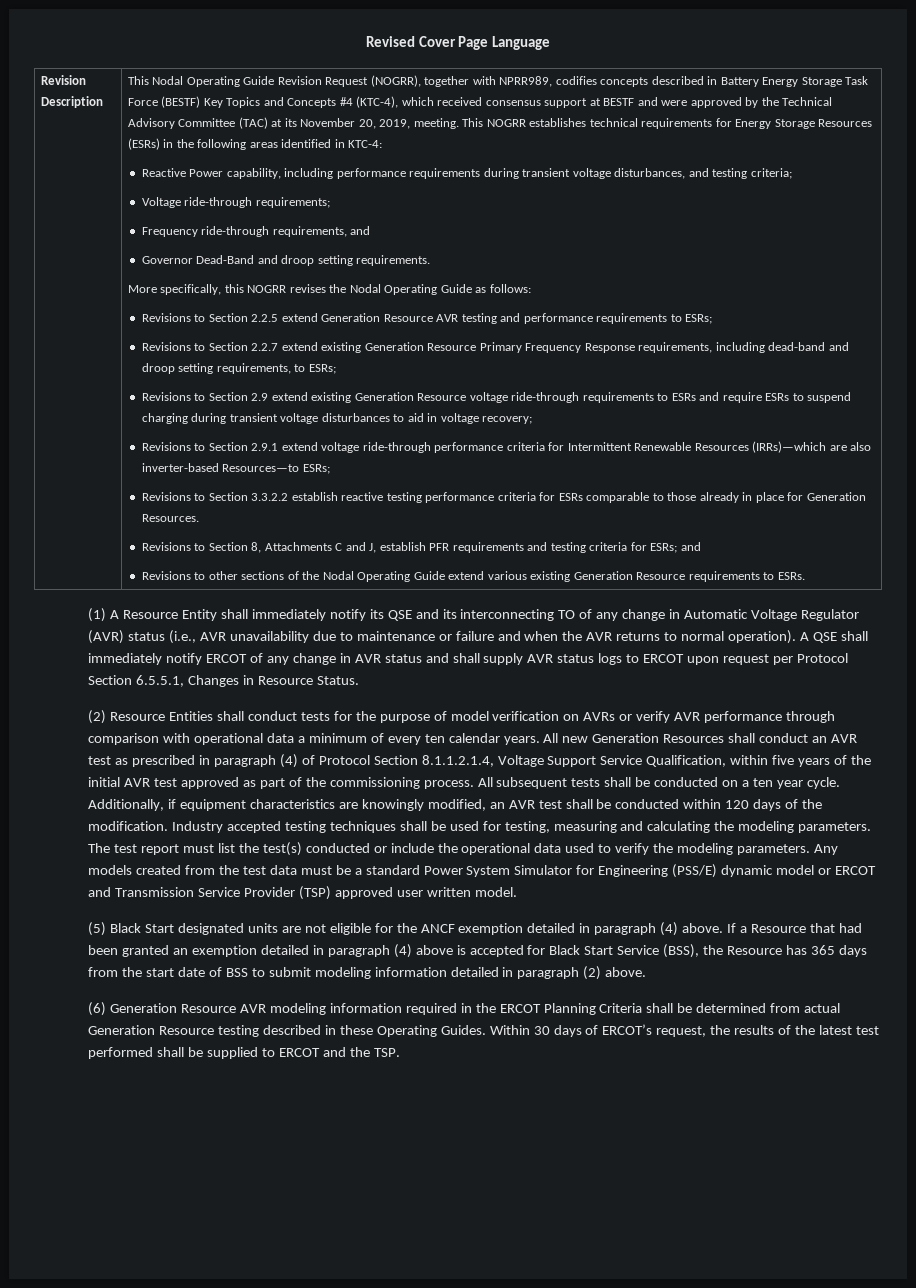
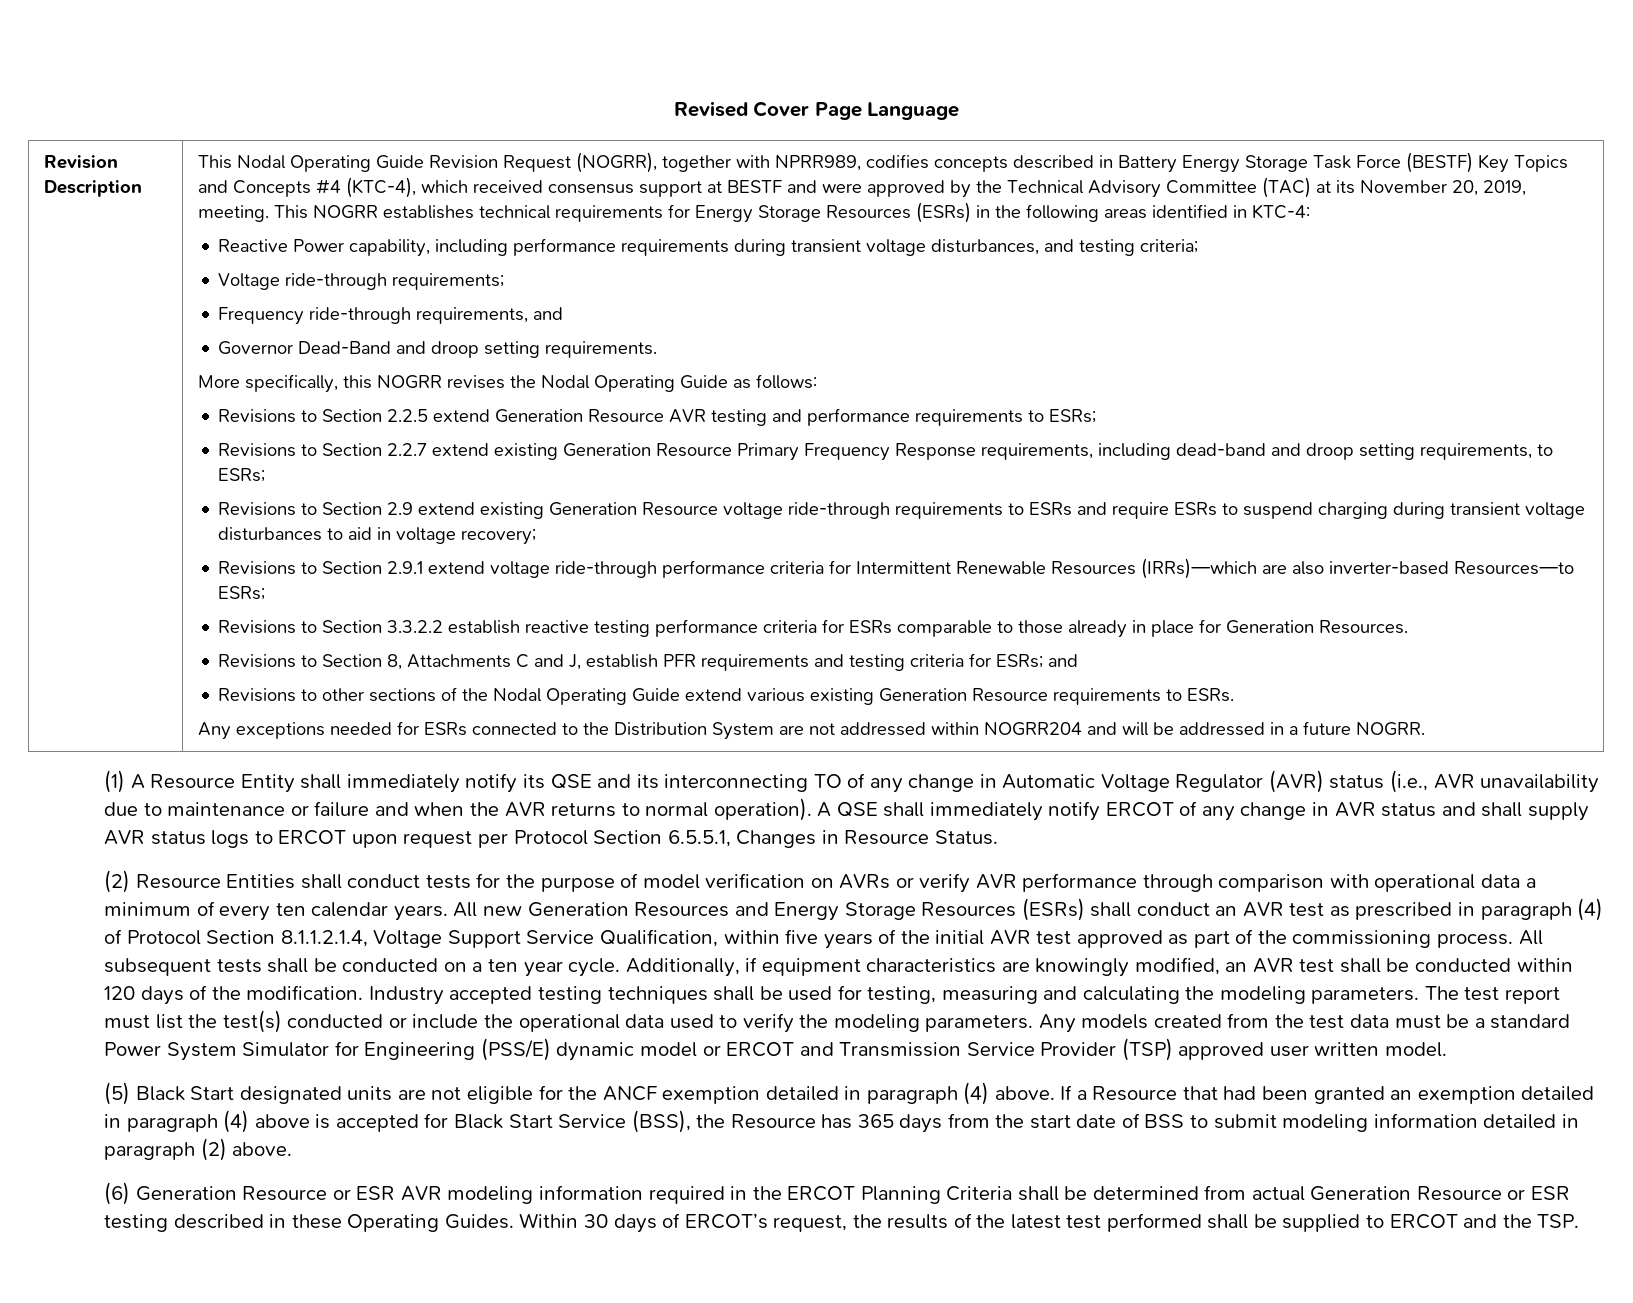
+ Any exceptions needed for ESRs connected to the Distribution System are not addressed within NOGRR204 and will be addressed in a future NOGRR.
- All new Generation Resources shall conduct an AVR test as prescribed in paragraph (4) of Protocol Section 8.1.1.2.1.4, Voltage Support Service Qualification, within five years of the initial AVR test approved as part of the commissioning process.
+ All new Generation Resources and Energy Storage Resources (ESRs) shall conduct an AVR test as prescribed in paragraph (4) of Protocol Section 8.1.1.2.1.4, Voltage Support Service Qualification, within five years of the initial AVR test approved as part of the commissioning process.
- (6) Generation Resource AVR modeling information required in the ERCOT Planning Criteria shall be determined from actual Generation Resource testing described in these Operating Guides.
+ (6) Generation Resource or ESR AVR modeling information required in the ERCOT Planning Criteria shall be determined from actual Generation Resource or ESR testing described in these Operating Guides.

